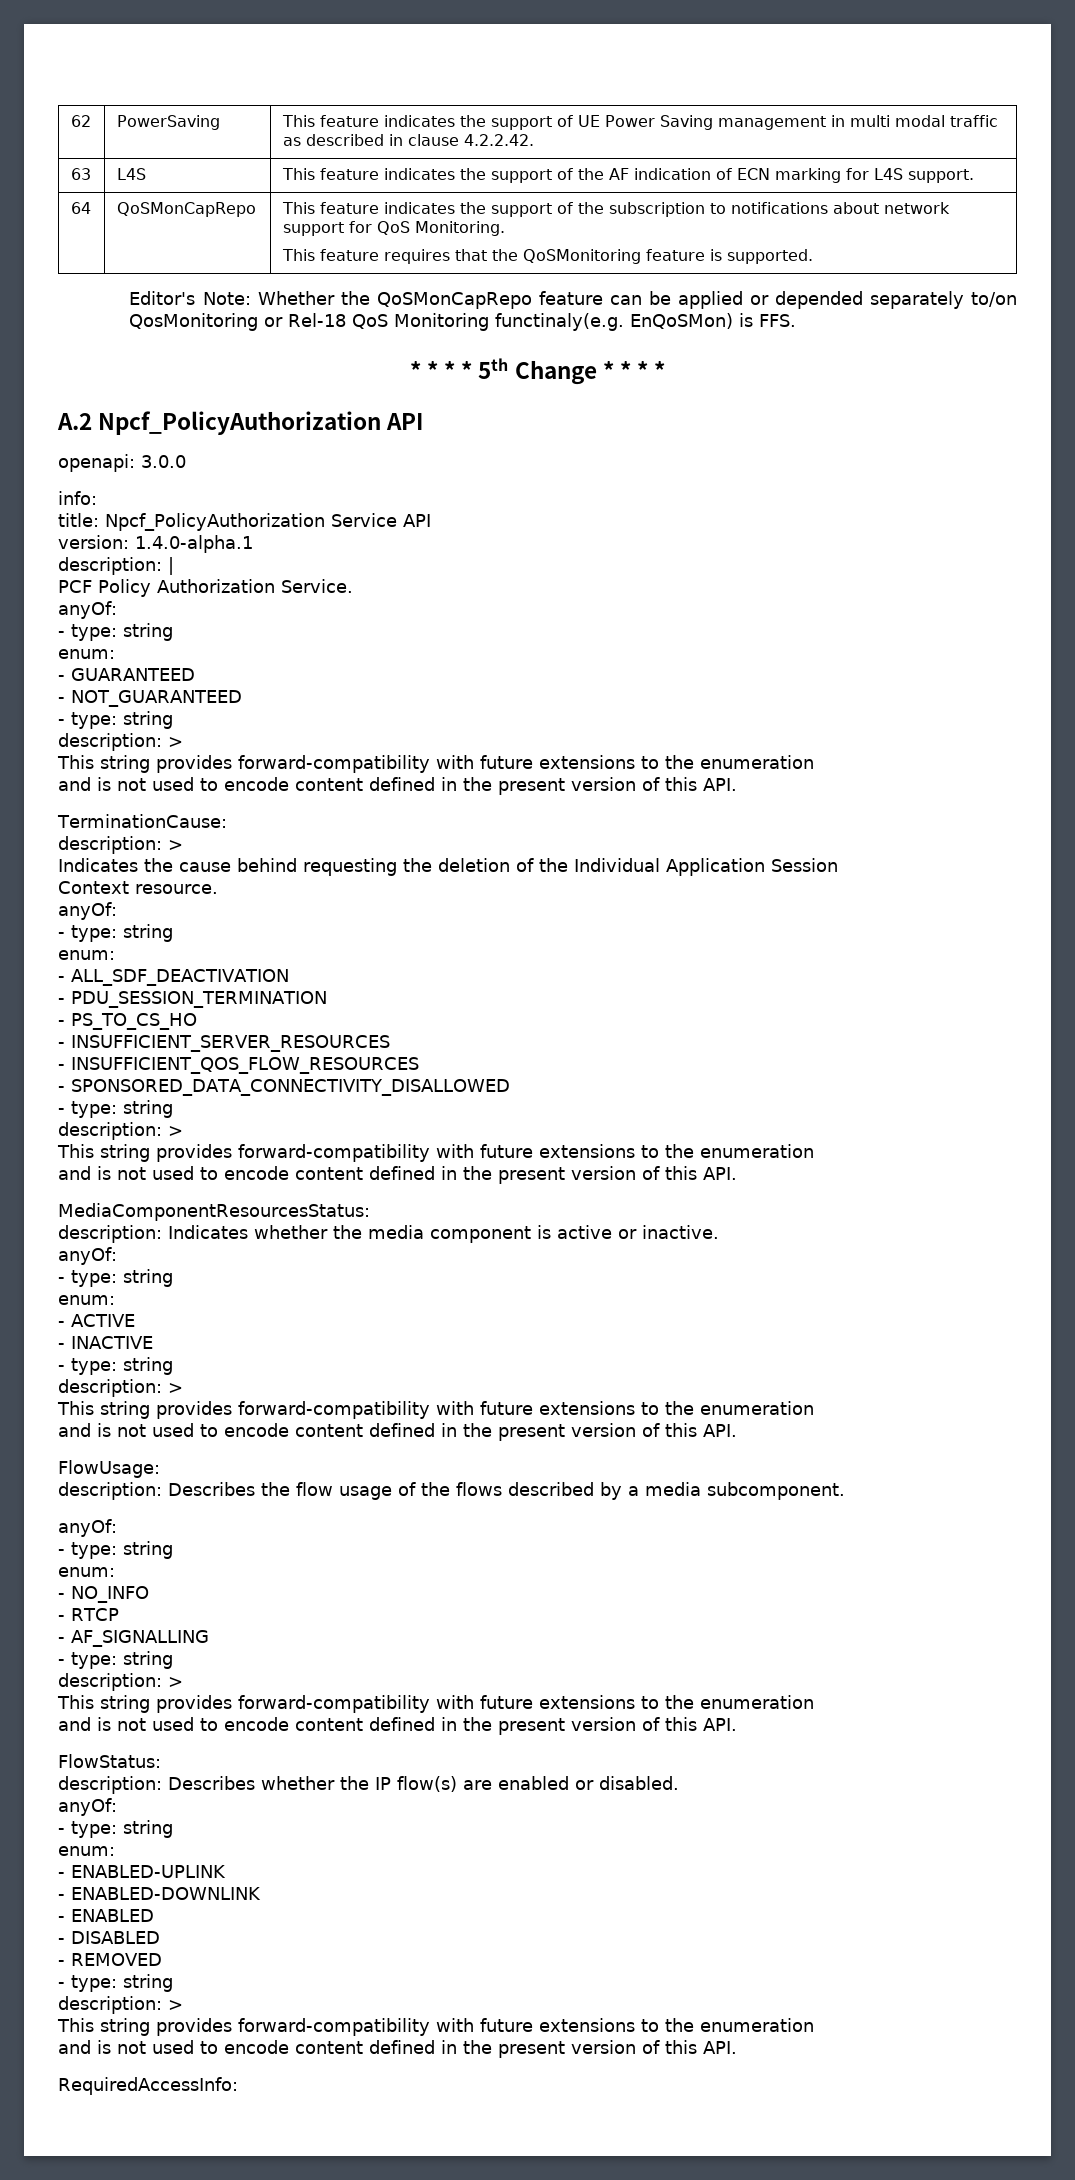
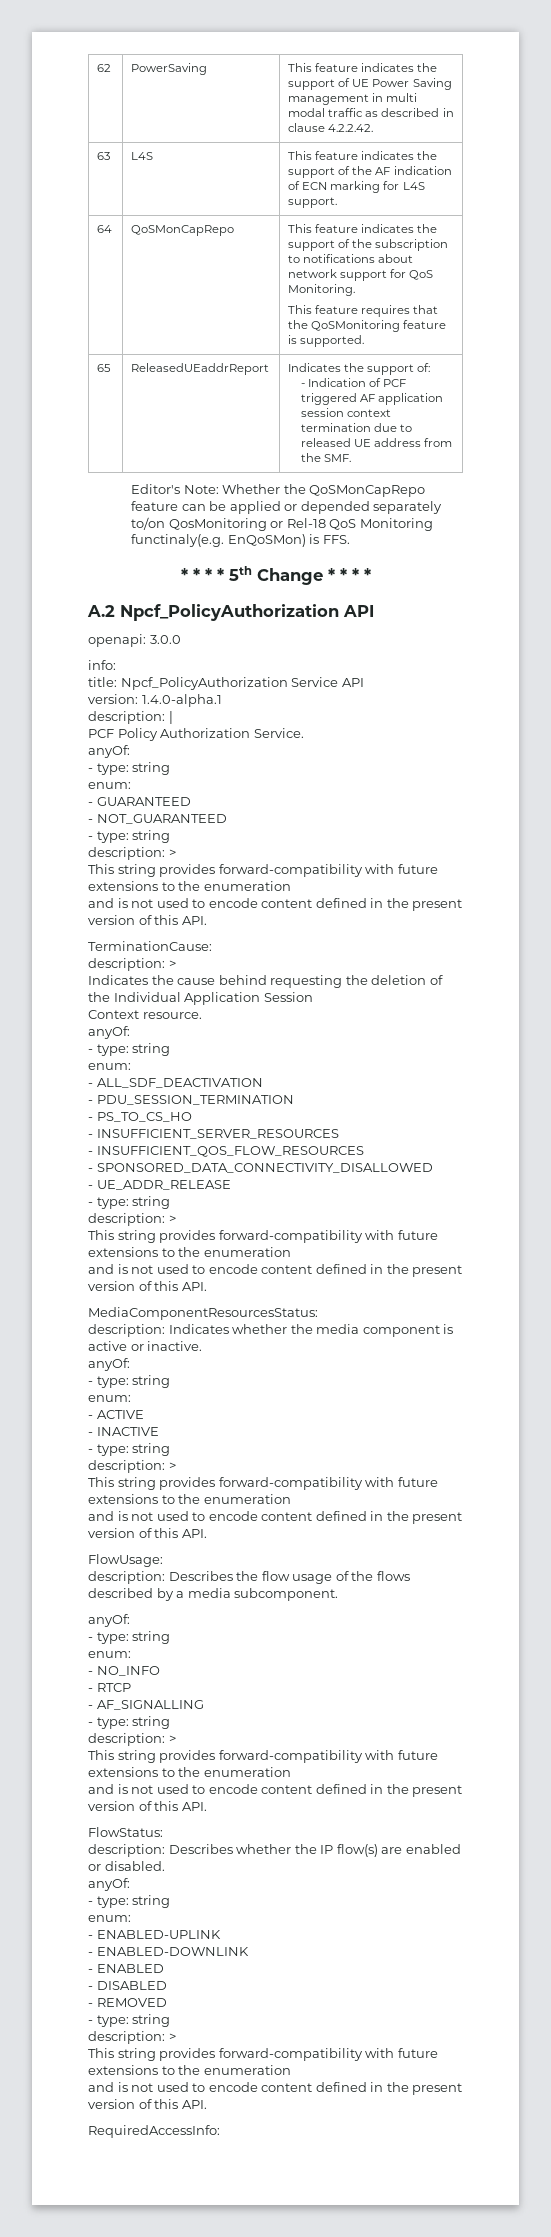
+ 65 | ReleasedUEaddrReport | Indicates the support of:
+ - Indication of PCF triggered AF application session context termination due to released UE address from the SMF.
+ - UE_ADDR_RELEASE

